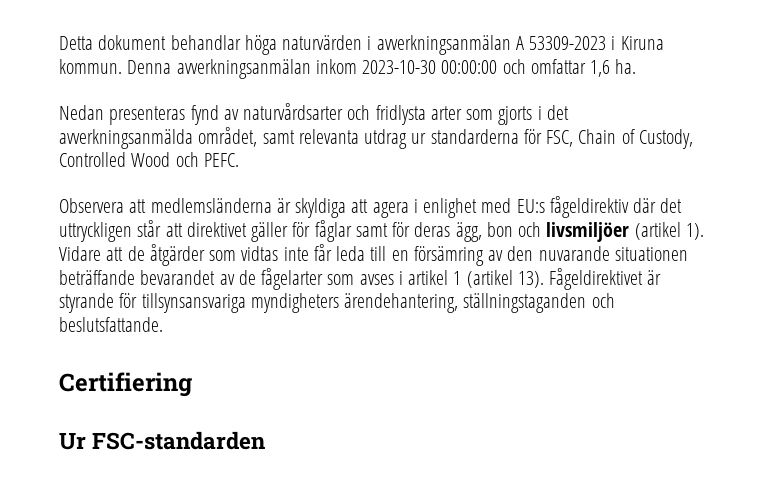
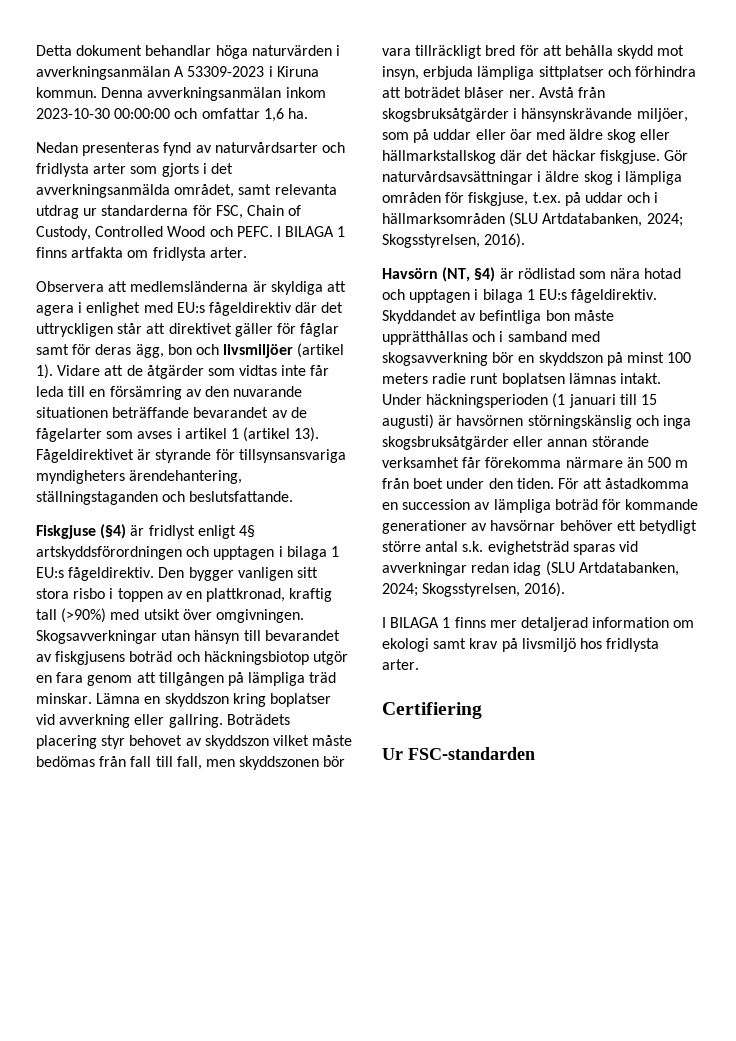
+ I BILAGA 1 finns artfakta om fridlysta arter.
+ Fiskgjuse (§4) är fridlyst enligt 4§ artskyddsförordningen och upptagen i bilaga 1 EU:s fågeldirektiv. Den bygger vanligen sitt stora risbo i toppen av en plattkronad, kraftig tall (>90%) med utsikt över omgivningen. Skogsavverkningar utan hänsyn till bevarandet av fiskgjusens boträd och häckningsbiotop utgör en fara genom att tillgången på lämpliga träd minskar. Lämna en skyddszon kring boplatser vid avverkning eller gallring. Boträdets placering styr behovet av skyddszon vilket måste bedömas från fall till fall, men skyddszonen bör vara tillräckligt bred för att behålla skydd mot insyn, erbjuda lämpliga sittplatser och förhindra att boträdet blåser ner. Avstå från skogsbruksåtgärder i hänsynskrävande miljöer, som på uddar eller öar med äldre skog eller hällmarkstallskog där det häckar fiskgjuse. Gör naturvårdsavsättningar i äldre skog i lämpliga områden för fiskgjuse, t.ex. på uddar och i hällmarksområden (SLU Artdatabanken, 2024; Skogsstyrelsen, 2016).
+ Havsörn (NT, §4) är rödlistad som nära hotad och upptagen i bilaga 1 EU:s fågeldirektiv. Skyddandet av befintliga bon måste upprätthållas och i samband med skogsavverkning bör en skyddszon på minst 100 meters radie runt boplatsen lämnas intakt. Under häckningsperioden (1 januari till 15 augusti) är havsörnen störningskänslig och inga skogsbruksåtgärder eller annan störande verksamhet får förekomma närmare än 500 m från boet under den tiden. För att åstadkomma en succession av lämpliga boträd för kommande generationer av havsörnar behöver ett betydligt större antal s.k. evighetsträd sparas vid avverkningar redan idag (SLU Artdatabanken, 2024; Skogsstyrelsen, 2016).
+ I BILAGA 1 finns mer detaljerad information om ekologi samt krav på livsmiljö hos fridlysta arter.

